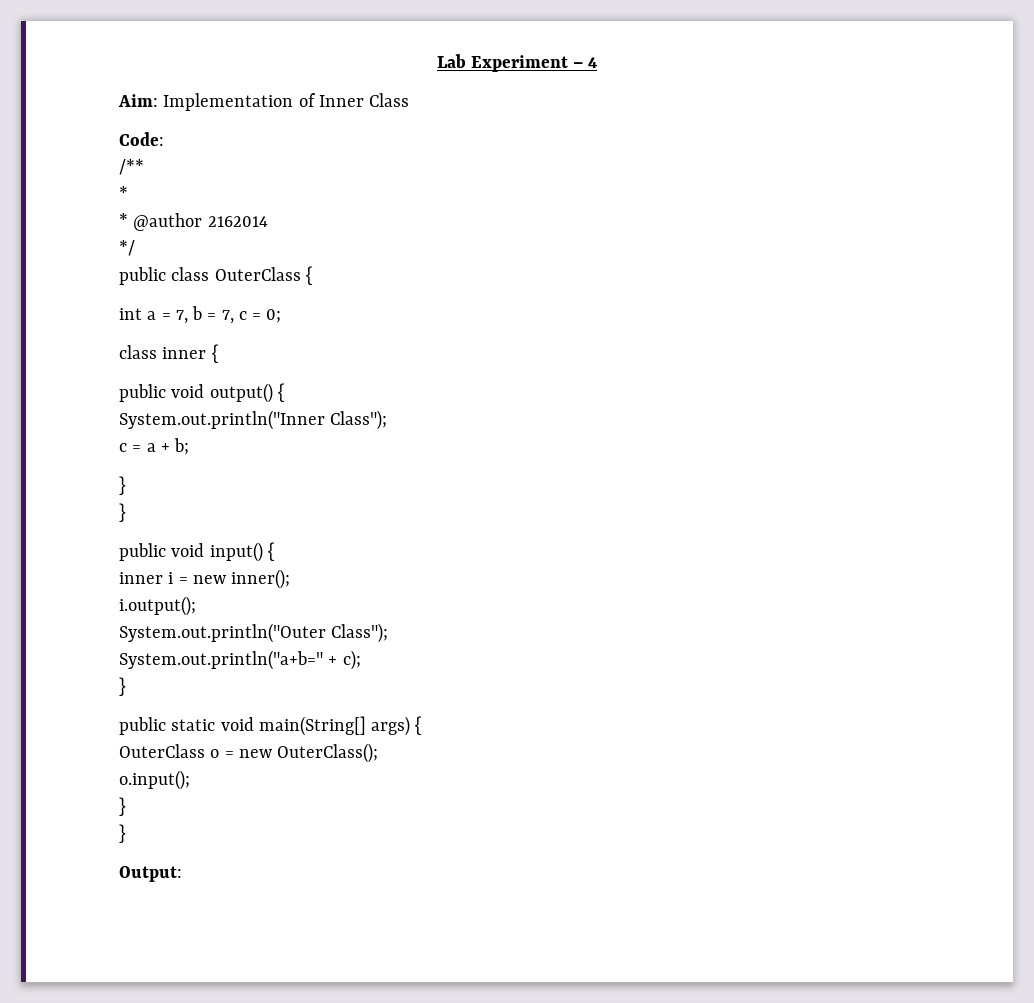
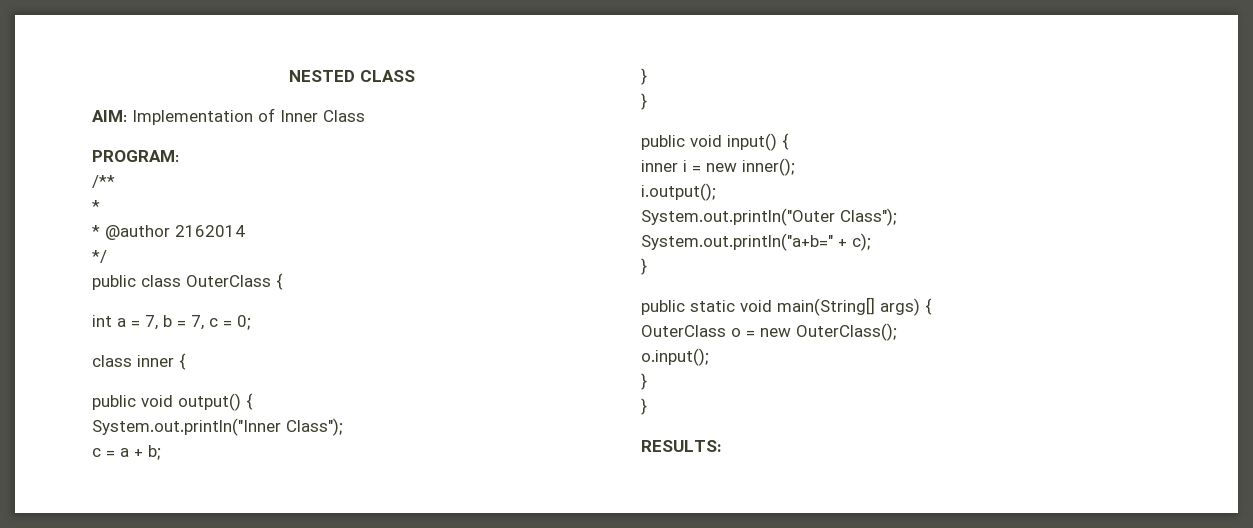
- Lab Experiment – 4
- Aim: Implementation of Inner Class
+ NESTED CLASS
+ AIM: Implementation of Inner Class
- Code:
+ PROGRAM:
- Output:
+ RESULTS:

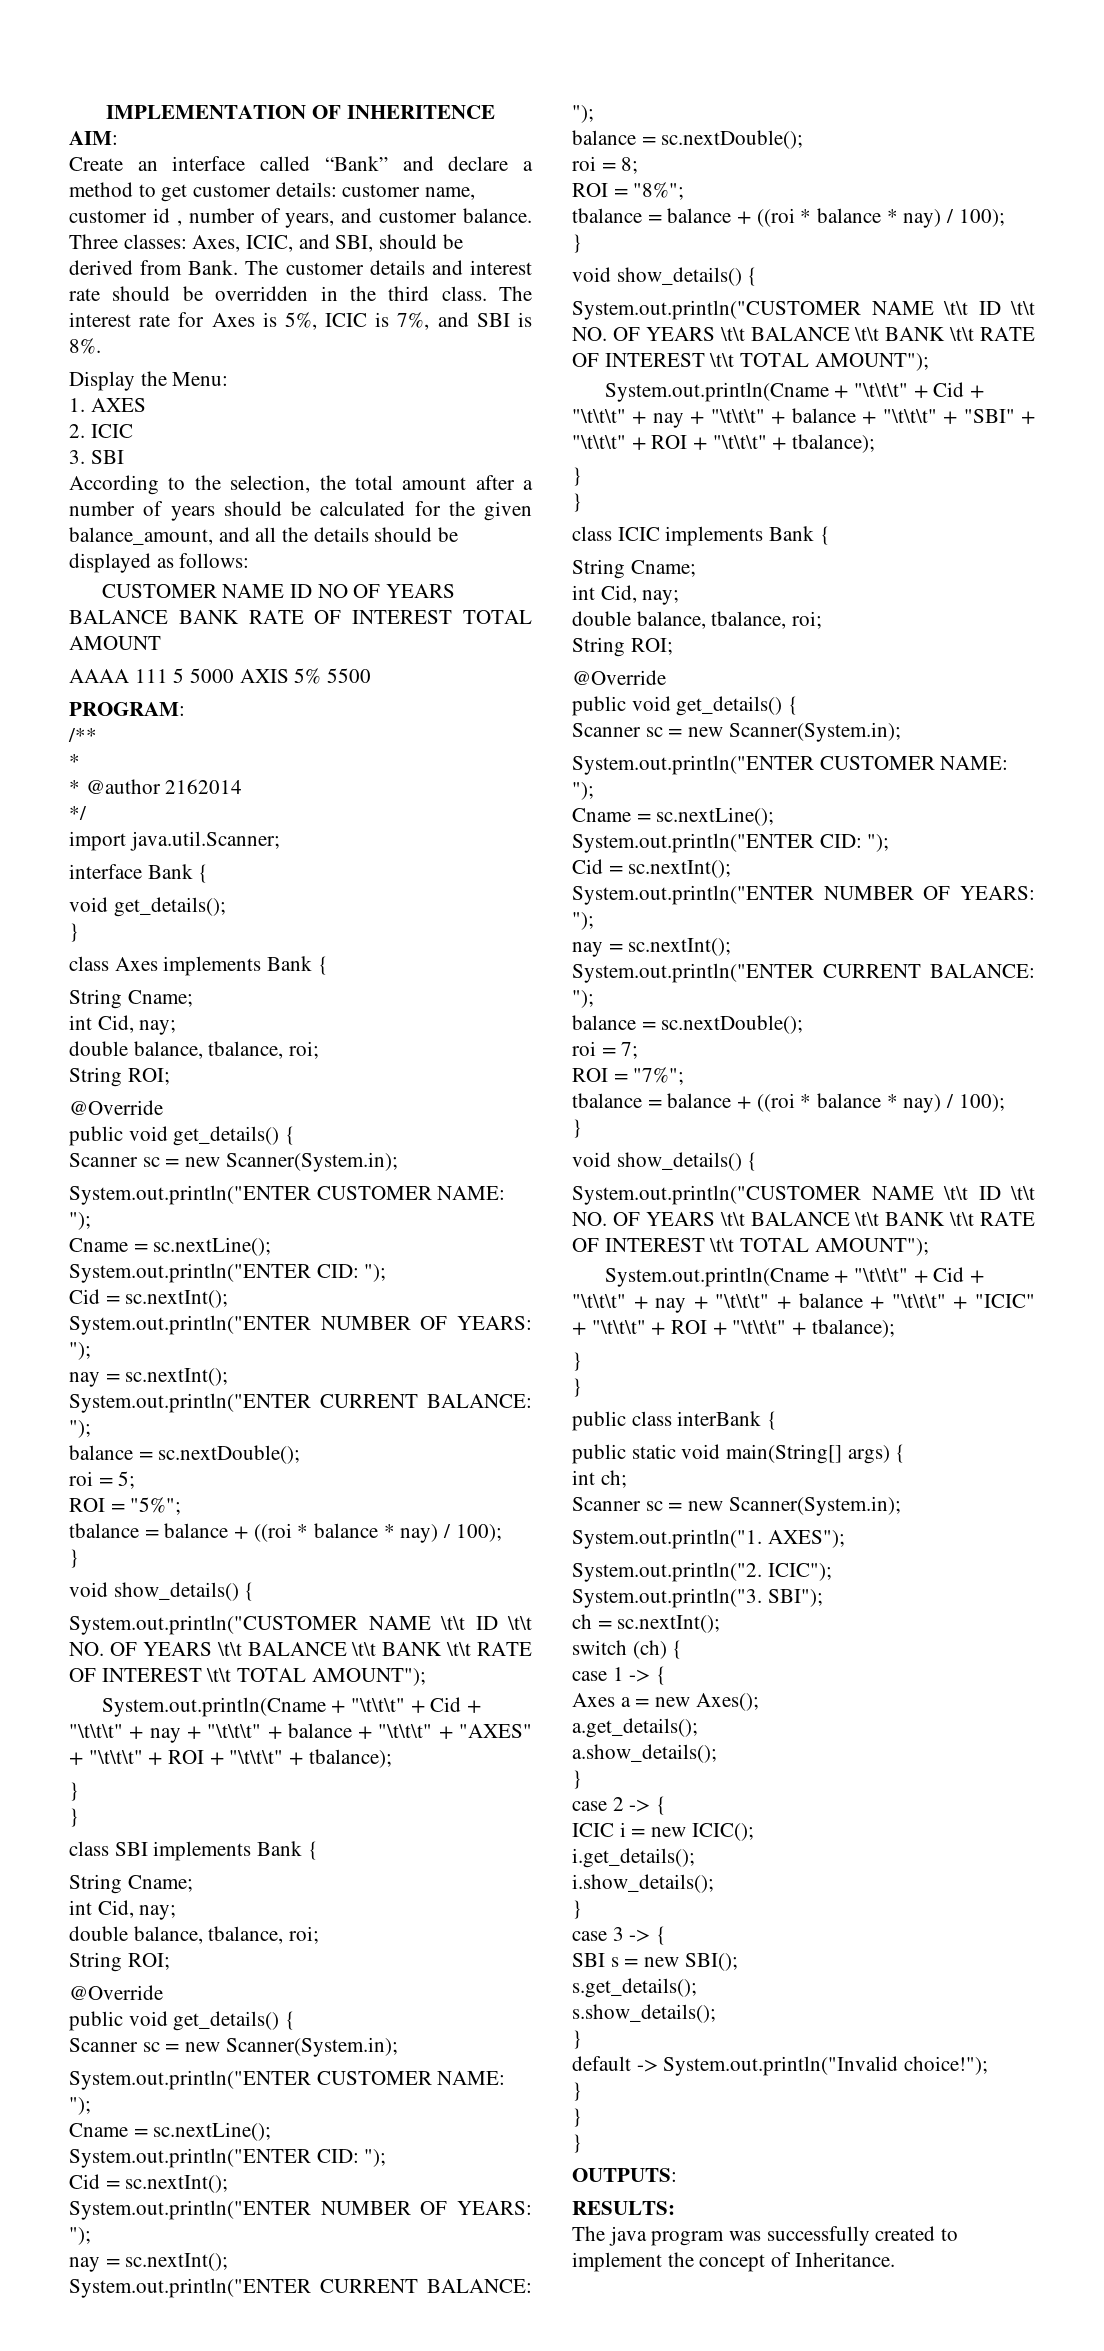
- NESTED CLASS
- AIM: Implementation of Inner Class
+ IMPLEMENTATION OF INHERITENCE
+ AIM:
+ Create an interface called “Bank” and declare a method to get customer details: customer name, customer id , number of years, and customer balance. Three classes: Axes, ICIC, and SBI, should be derived from Bank. The customer details and interest rate should be overridden in the third class. The interest rate for Axes is 5%, ICIC is 7%, and SBI is 8%.
+ Display the Menu:
+ 1. AXES
+ 2. ICIC
+ 3. SBI
+ According to the selection, the total amount after a number of years should be calculated for the given balance_amount, and all the details should be displayed as follows:
+ CUSTOMER NAME ID NO OF YEARS BALANCE BANK RATE OF INTEREST TOTAL AMOUNT
+ AAAA 111 5 5000 AXIS 5% 5500
- public class OuterClass {
- int a = 7, b = 7, c = 0;
- class inner {
- public void output() {
- System.out.println("Inner Class");
- c = a + b;
+ import java.util.Scanner;
+ interface Bank {
+ void get_details();
+ }
+ class Axes implements Bank {
+ String Cname;
+ int Cid, nay;
+ double balance, tbalance, roi;
+ String ROI;
+ @Override
+ public void get_details() {
+ Scanner sc = new Scanner(System.in);
+ System.out.println("ENTER CUSTOMER NAME: ");
+ Cname = sc.nextLine();
+ System.out.println("ENTER CID: ");
+ Cid = sc.nextInt();
+ System.out.println("ENTER NUMBER OF YEARS: ");
+ nay = sc.nextInt();
+ System.out.println("ENTER CURRENT BALANCE: ");
+ balance = sc.nextDouble();
+ roi = 5;
+ ROI = "5%";
+ tbalance = balance + ((roi * balance * nay) / 100);
+ }
+ void show_details() {
+ System.out.println("CUSTOMER NAME \t\t ID \t\t NO. OF YEARS \t\t BALANCE \t\t BANK \t\t RATE OF INTEREST \t\t TOTAL AMOUNT");
+ System.out.println(Cname + "\t\t\t" + Cid + "\t\t\t" + nay + "\t\t\t" + balance + "\t\t\t" + "AXES" + "\t\t\t" + ROI + "\t\t\t" + tbalance);
+ }
+ }
+ class SBI implements Bank {
+ String Cname;
+ int Cid, nay;
+ double balance, tbalance, roi;
+ String ROI;
+ @Override
+ public void get_details() {
+ Scanner sc = new Scanner(System.in);
+ System.out.println("ENTER CUSTOMER NAME: ");
+ Cname = sc.nextLine();
+ System.out.println("ENTER CID: ");
+ Cid = sc.nextInt();
+ System.out.println("ENTER NUMBER OF YEARS: ");
+ nay = sc.nextInt();
+ System.out.println("ENTER CURRENT BALANCE: ");
+ balance = sc.nextDouble();
+ roi = 8;
+ ROI = "8%";
+ tbalance = balance + ((roi * balance * nay) / 100);
+ }
+ void show_details() {
+ System.out.println("CUSTOMER NAME \t\t ID \t\t NO. OF YEARS \t\t BALANCE \t\t BANK \t\t RATE OF INTEREST \t\t TOTAL AMOUNT");
+ System.out.println(Cname + "\t\t\t" + Cid + "\t\t\t" + nay + "\t\t\t" + balance + "\t\t\t" + "SBI" + "\t\t\t" + ROI + "\t\t\t" + tbalance);
+ }
+ }
+ class ICIC implements Bank {
+ String Cname;
+ int Cid, nay;
+ double balance, tbalance, roi;
+ String ROI;
+ @Override
+ public void get_details() {
+ Scanner sc = new Scanner(System.in);
+ System.out.println("ENTER CUSTOMER NAME: ");
+ Cname = sc.nextLine();
+ System.out.println("ENTER CID: ");
+ Cid = sc.nextInt();
+ System.out.println("ENTER NUMBER OF YEARS: ");
+ nay = sc.nextInt();
+ System.out.println("ENTER CURRENT BALANCE: ");
+ balance = sc.nextDouble();
+ roi = 7;
+ ROI = "7%";
+ tbalance = balance + ((roi * balance * nay) / 100);
+ }
+ void show_details() {
+ System.out.println("CUSTOMER NAME \t\t ID \t\t NO. OF YEARS \t\t BALANCE \t\t BANK \t\t RATE OF INTEREST \t\t TOTAL AMOUNT");
+ System.out.println(Cname + "\t\t\t" + Cid + "\t\t\t" + nay + "\t\t\t" + balance + "\t\t\t" + "ICIC" + "\t\t\t" + ROI + "\t\t\t" + tbalance);
- public void input() {
- inner i = new inner();
- i.output();
- System.out.println("Outer Class");
- System.out.println("a+b=" + c);
- }
+ public class interBank {
- OuterClass o = new OuterClass();
- o.input();
+ int ch;
+ Scanner sc = new Scanner(System.in);
+ System.out.println("1. AXES");
+ System.out.println("2. ICIC");
+ System.out.println("3. SBI");
+ ch = sc.nextInt();
+ switch (ch) {
+ case 1 -> {
+ Axes a = new Axes();
+ a.get_details();
+ a.show_details();
+ }
+ case 2 -> {
+ ICIC i = new ICIC();
+ i.get_details();
+ i.show_details();
+ }
+ case 3 -> {
+ SBI s = new SBI();
+ s.get_details();
+ s.show_details();
+ }
+ default -> System.out.println("Invalid choice!");
  }
  }
+ }
+ OUTPUTS:
+ The java program was successfully created to implement the concept of Inheritance.

